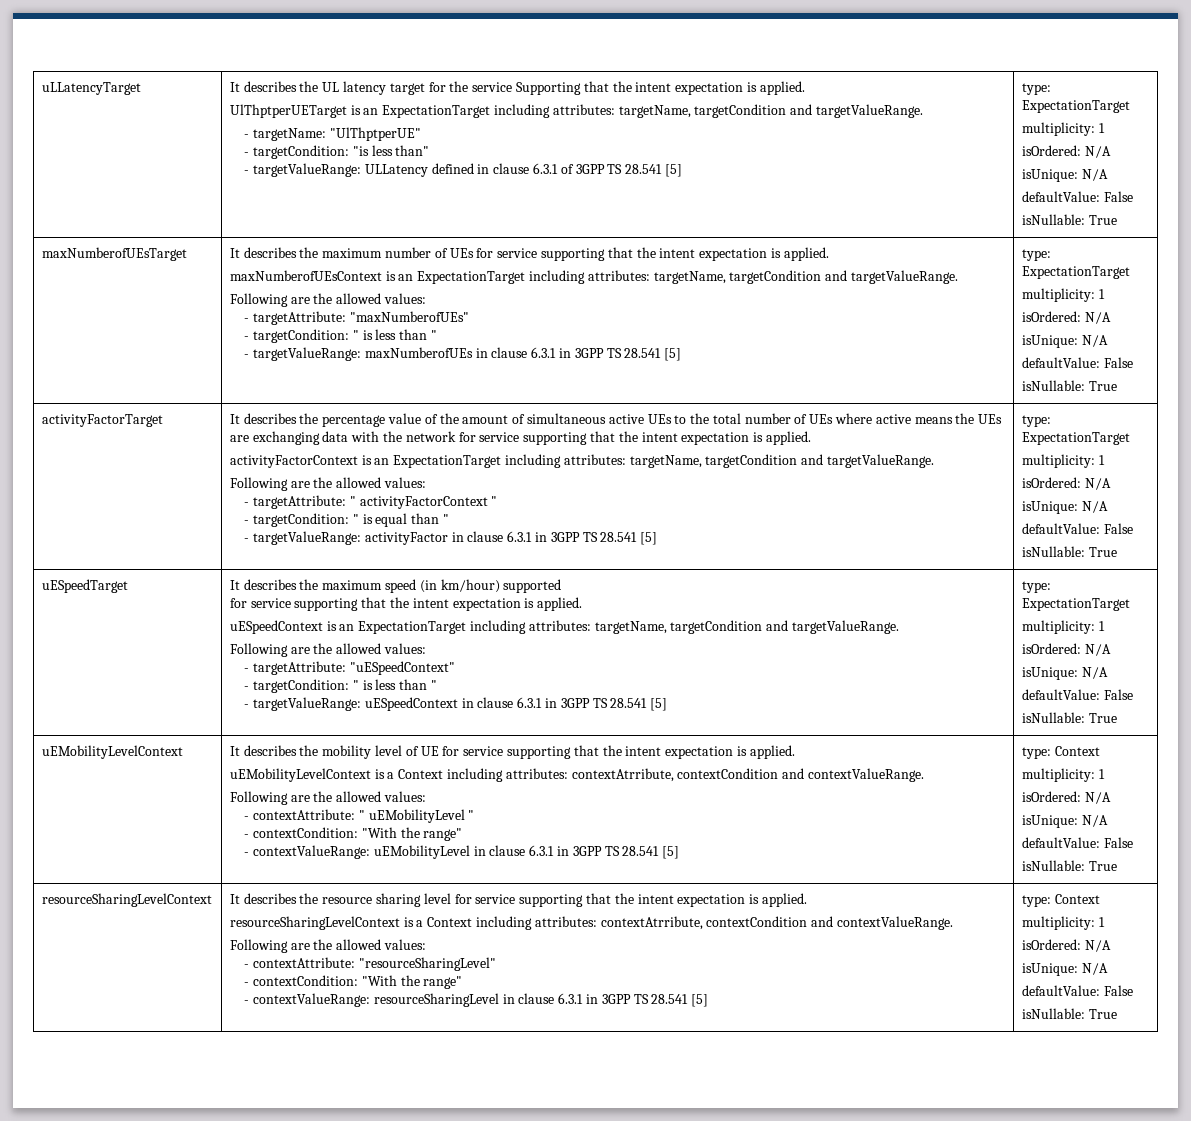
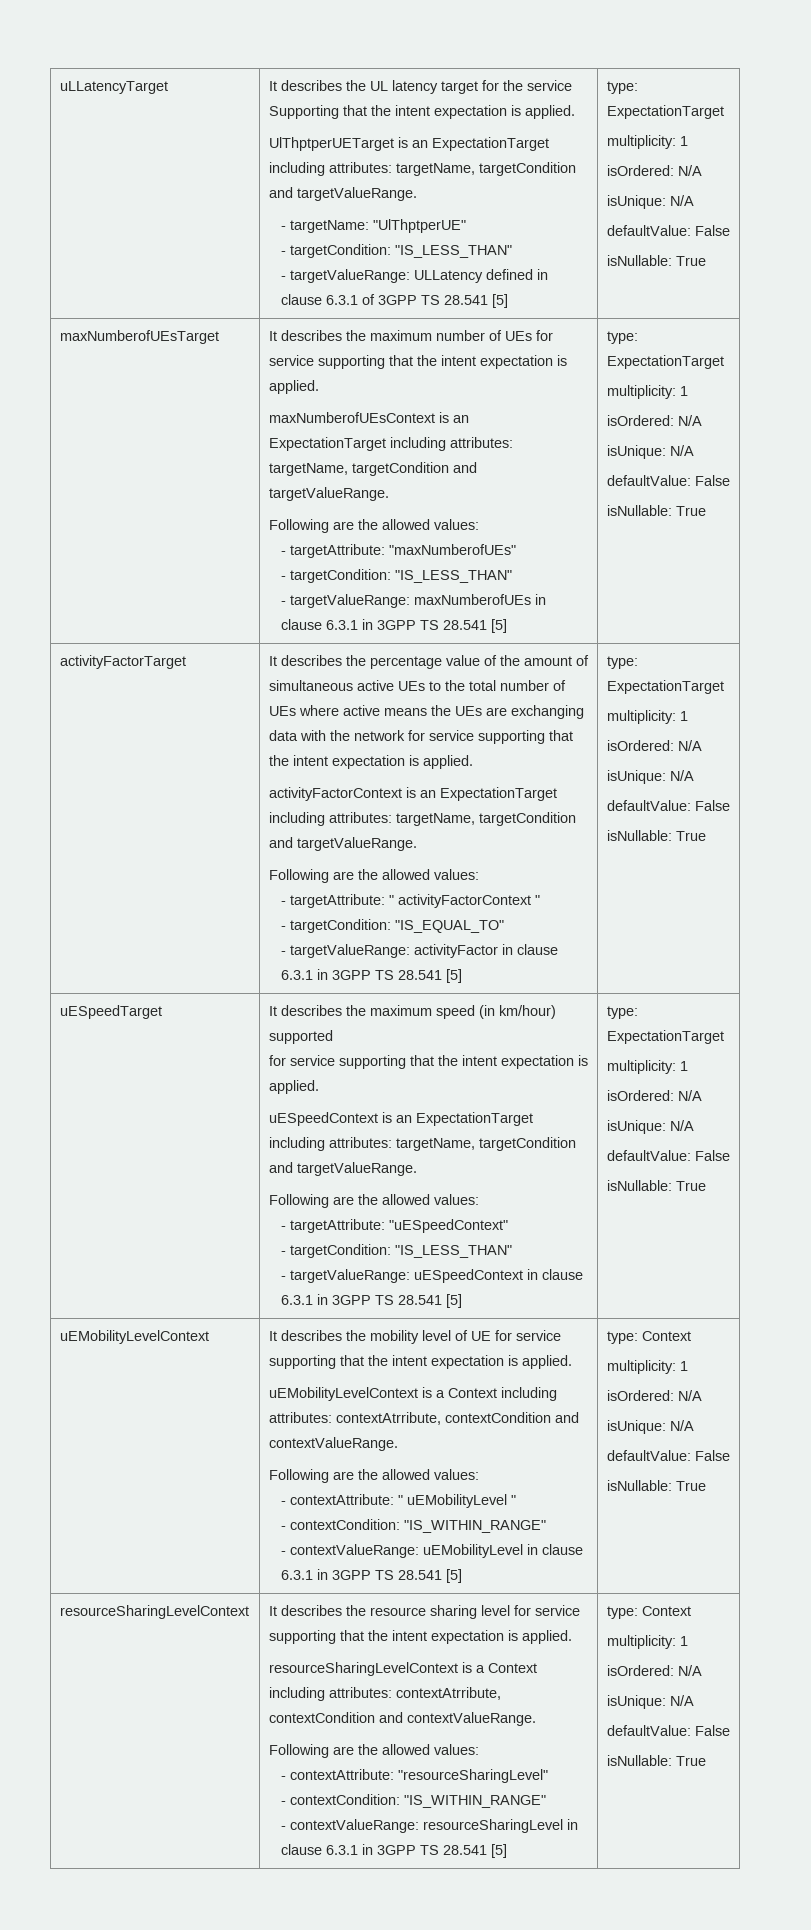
  - targetName: "UlThptperUE"
- - targetCondition: "is less than"
+ - targetCondition: "IS_LESS_THAN"
  - targetAttribute: "maxNumberofUEs"
- - targetCondition: " is less than "
+ - targetCondition: "IS_LESS_THAN"
- - targetCondition: " is equal than "
+ - targetCondition: "IS_EQUAL_TO"
  - targetAttribute: "uESpeedContext"
- - targetCondition: " is less than "
+ - targetCondition: "IS_LESS_THAN"
  - contextAttribute: " uEMobilityLevel "
- - contextCondition: "With the range"
+ - contextCondition: "IS_WITHIN_RANGE"
  - contextAttribute: "resourceSharingLevel"
- - contextCondition: "With the range"
+ - contextCondition: "IS_WITHIN_RANGE"

